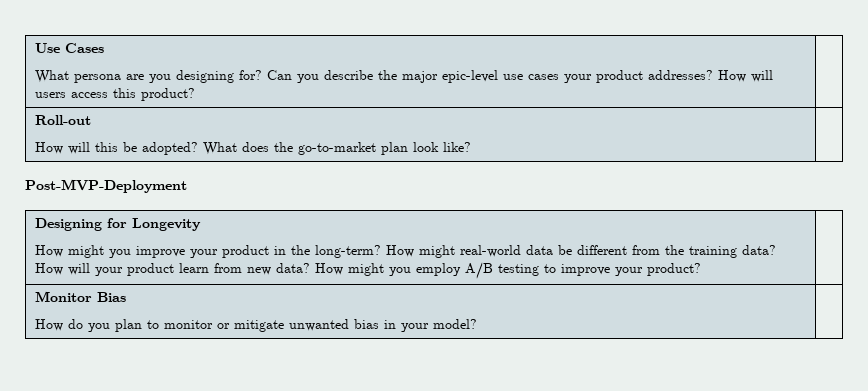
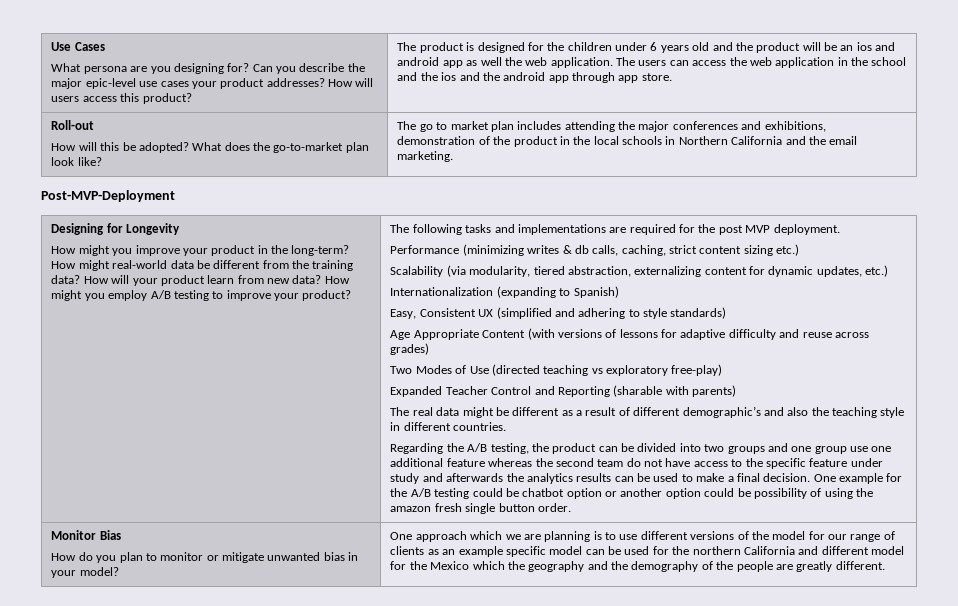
+ The product is designed for the children under 6 years old and the product will be an ios and android app as well the web application. The users can access the web application in the school and the ios and the android app through app store.
  Roll-out
- How will this be adopted? What does the go-to-market plan look like? |
+ How will this be adopted? What does the go-to-market plan look like? | The go to market plan includes attending the major conferences and exhibitions, demonstration of the product in the local schools in Northern California and the email marketing.
+ The following tasks and implementations are required for the post MVP deployment.
+ Performance (minimizing writes & db calls, caching, strict content sizing etc.)
+ Scalability (via modularity, tiered abstraction, externalizing content for dynamic updates, etc.)
+ Internationalization (expanding to Spanish)
+ Easy, Consistent UX (simplified and adhering to style standards)
+ Age Appropriate Content (with versions of lessons for adaptive difficulty and reuse across grades)
+ Two Modes of Use (directed teaching vs exploratory free-play)
+ Expanded Teacher Control and Reporting (sharable with parents)
+ The real data might be different as a result of different demographic’s and also the teaching style in different countries.
+ Regarding the A/B testing, the product can be divided into two groups and one group use one additional feature whereas the second team do not have access to the specific feature under study and afterwards the analytics results can be used to make a final decision. One example for the A/B testing could be chatbot option or another option could be possibility of using the amazon fresh single button order.
+ One approach which we are planning is to use different versions of the model for our range of clients as an example specific model can be used for the northern California and different model for the Mexico which the geography and the demography of the people are greatly different.

